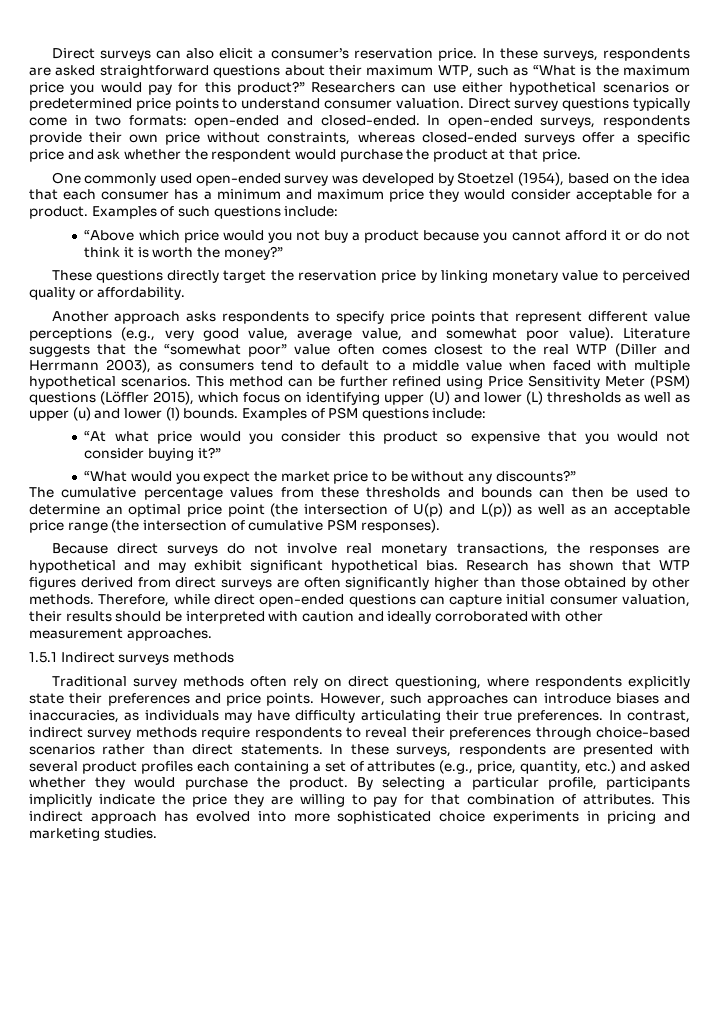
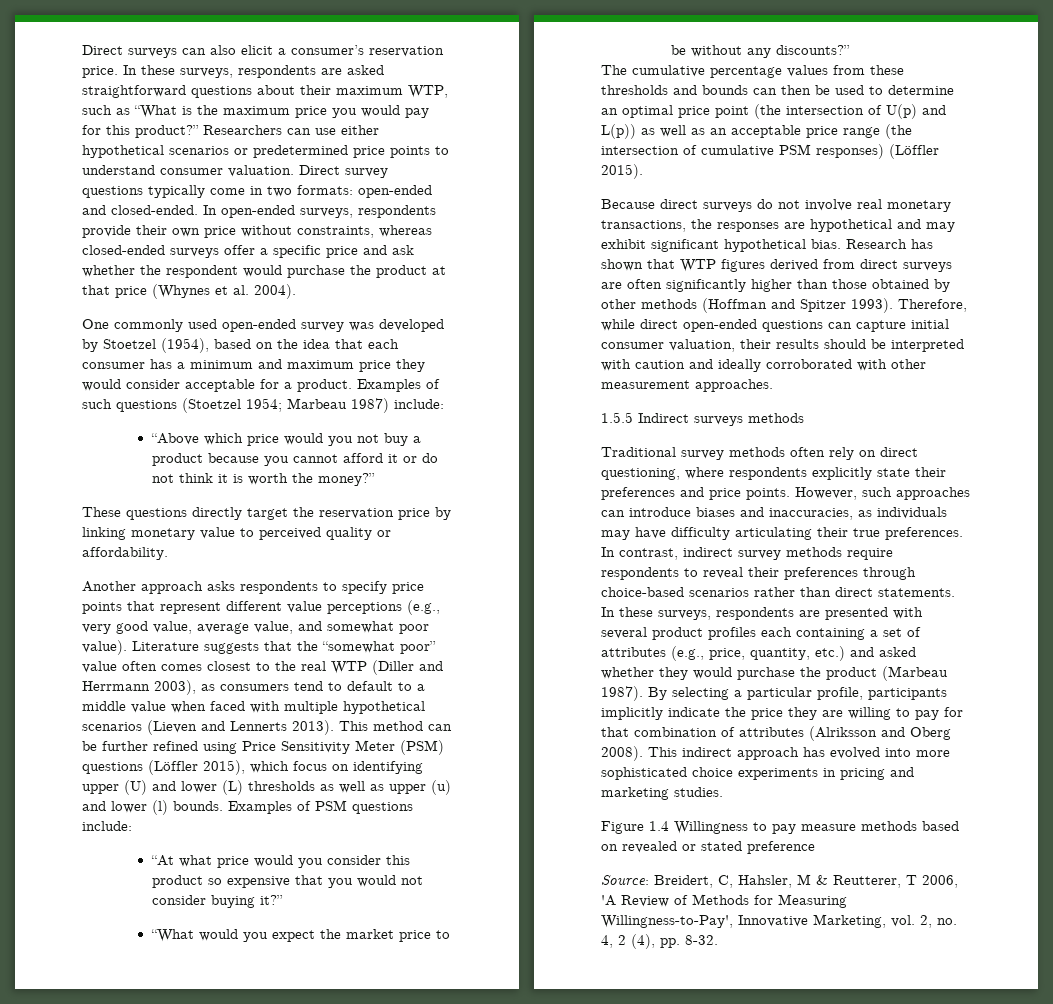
- In open-ended surveys, respondents provide their own price without constraints, whereas closed-ended surveys offer a specific price and ask whether the respondent would purchase the product at that price.
+ In open-ended surveys, respondents provide their own price without constraints, whereas closed-ended surveys offer a specific price and ask whether the respondent would purchase the product at that price (Whynes et al. 2004).
- Examples of such questions include:
+ Examples of such questions (Stoetzel 1954; Marbeau 1987) include:
- Literature suggests that the “somewhat poor” value often comes closest to the real WTP (Diller and Herrmann 2003), as consumers tend to default to a middle value when faced with multiple hypothetical scenarios.
+ Literature suggests that the “somewhat poor” value often comes closest to the real WTP (Diller and Herrmann 2003), as consumers tend to default to a middle value when faced with multiple hypothetical scenarios (Lieven and Lennerts 2013).
- The cumulative percentage values from these thresholds and bounds can then be used to determine an optimal price point (the intersection of U(p) and L(p)) as well as an acceptable price range (the intersection of cumulative PSM responses).
+ The cumulative percentage values from these thresholds and bounds can then be used to determine an optimal price point (the intersection of U(p) and L(p)) as well as an acceptable price range (the intersection of cumulative PSM responses) (Löffler 2015).
- Research has shown that WTP figures derived from direct surveys are often significantly higher than those obtained by other methods.
+ Research has shown that WTP figures derived from direct surveys are often significantly higher than those obtained by other methods (Hoffman and Spitzer 1993).
- 1.5.1 Indirect surveys methods
+ 1.5.5 Indirect surveys methods
- In these surveys, respondents are presented with several product profiles each containing a set of attributes (e.g., price, quantity, etc.) and asked whether they would purchase the product.
+ In these surveys, respondents are presented with several product profiles each containing a set of attributes (e.g., price, quantity, etc.) and asked whether they would purchase the product (Marbeau 1987).
- By selecting a particular profile, participants implicitly indicate the price they are willing to pay for that combination of attributes.
+ By selecting a particular profile, participants implicitly indicate the price they are willing to pay for that combination of attributes (Alriksson and Oberg 2008).
+ Figure 1.4 Willingness to pay measure methods based on revealed or stated preference
+ Source: Breidert, C, Hahsler, M & Reutterer, T 2006, 'A Review of Methods for Measuring Willingness-to-Pay', Innovative Marketing, vol. 2, no. 4, 2 (4), pp. 8-32.

